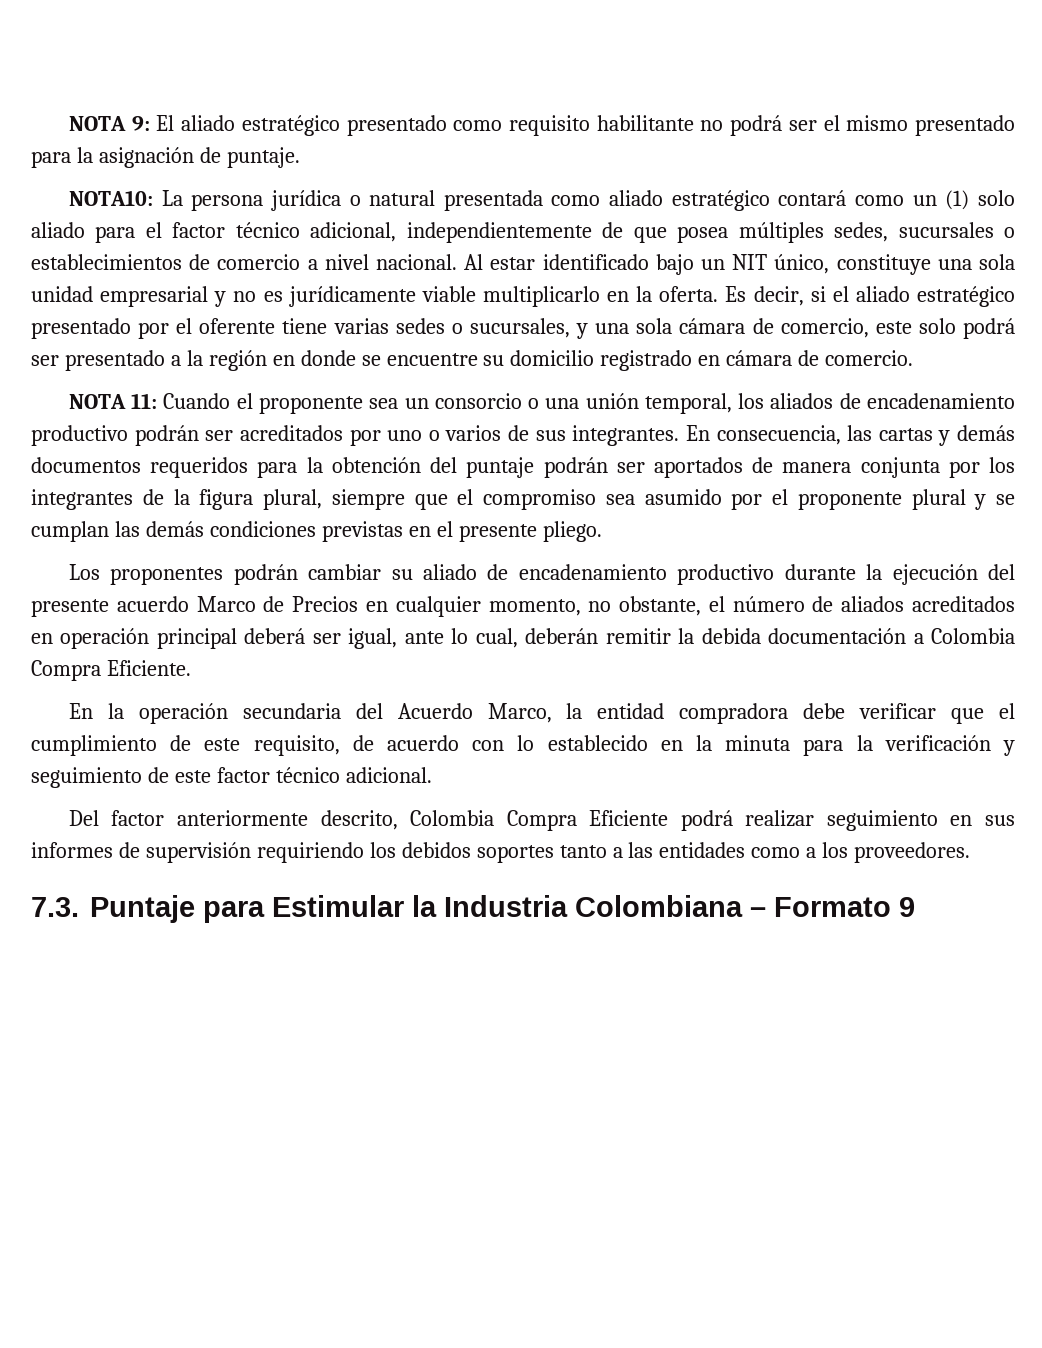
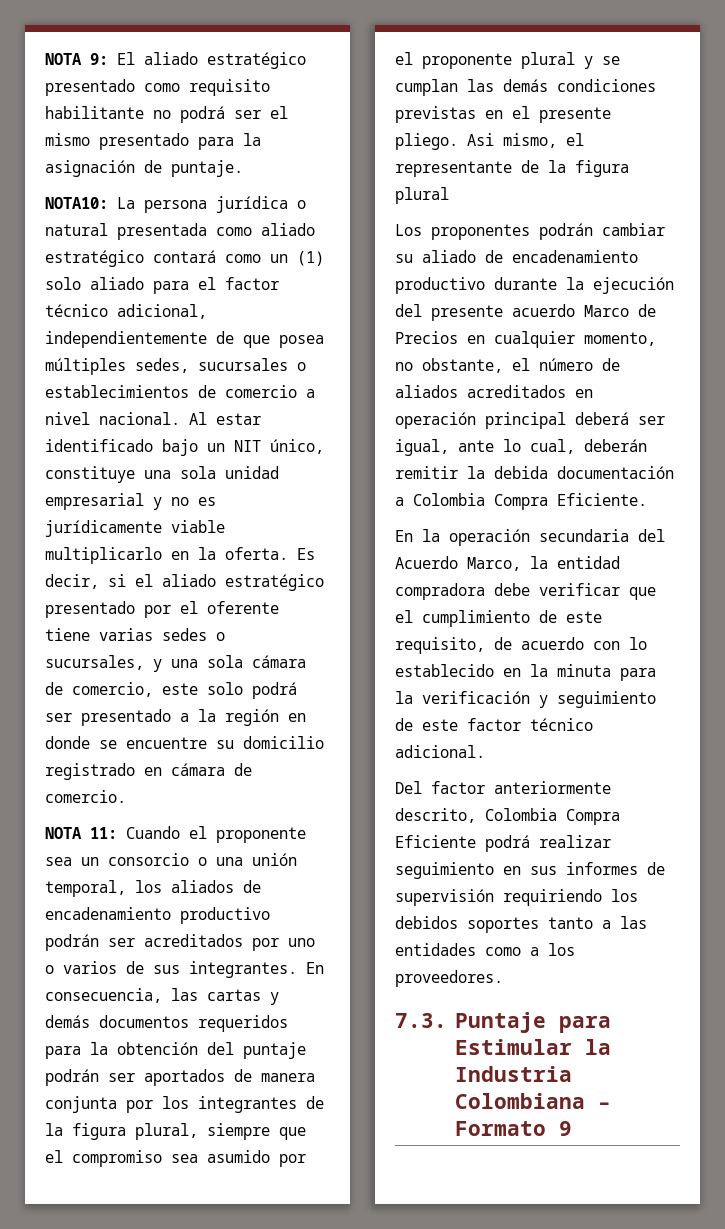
+ Asi mismo, el representante de la figura plural

